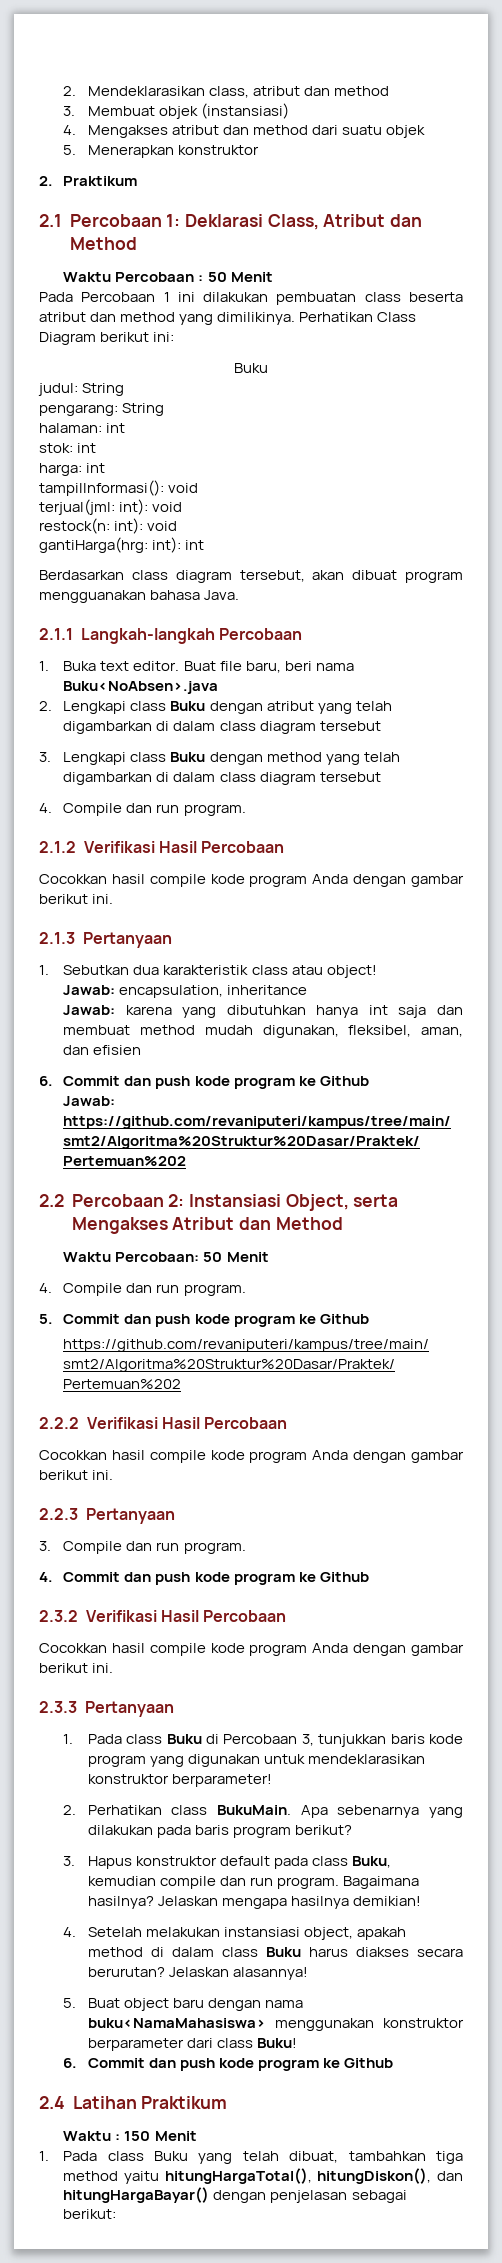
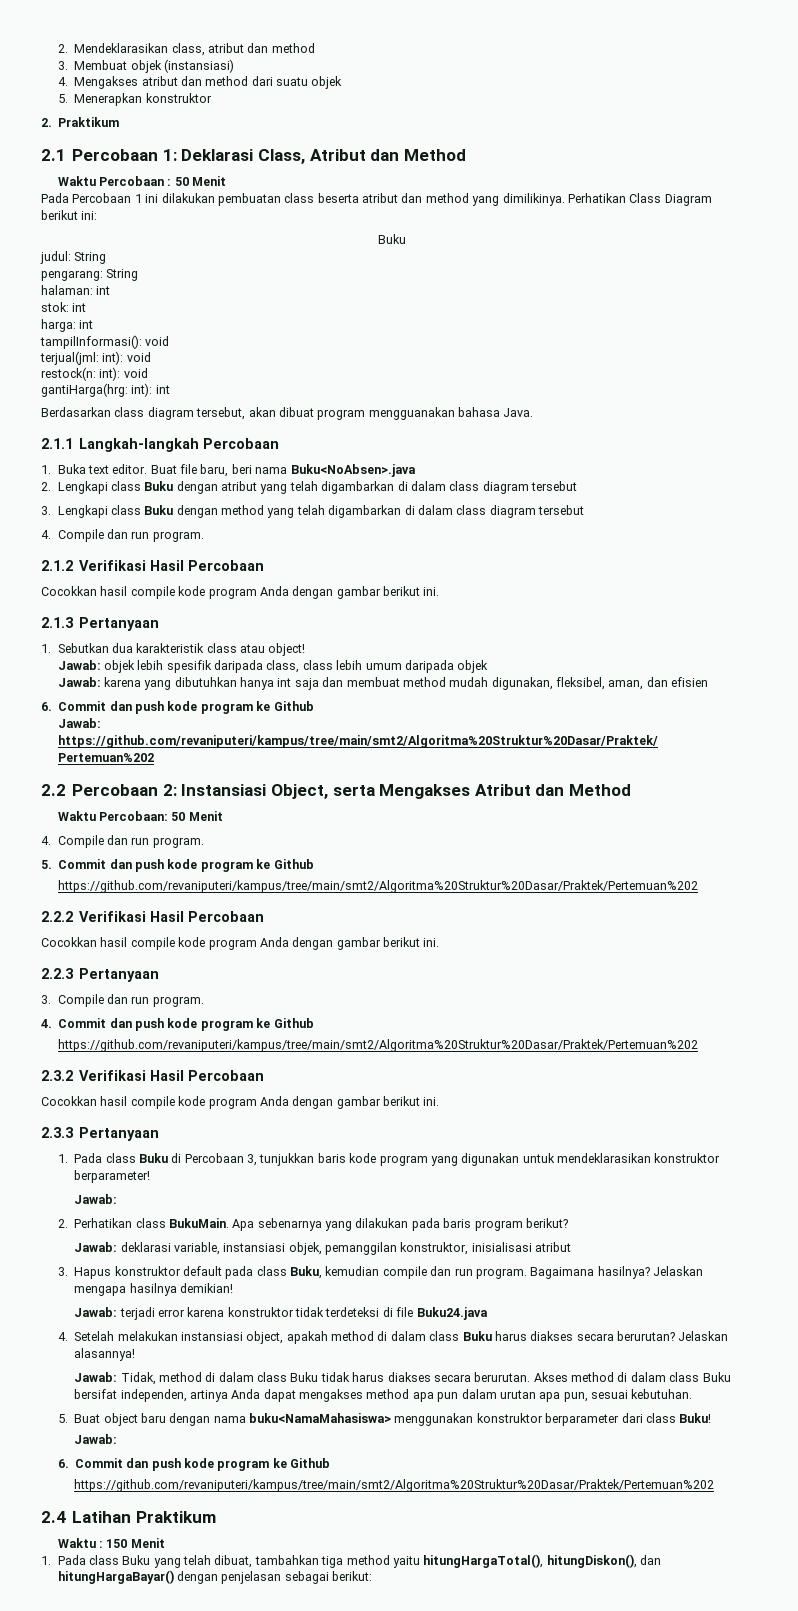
- Jawab: encapsulation, inheritance
+ Jawab: objek lebih spesifik daripada class, class lebih umum daripada objek
  4. Commit dan push kode program ke Github
+ https://github.com/revaniputeri/kampus/tree/main/smt2/Algoritma%20Struktur%20Dasar/Praktek/Pertemuan%202
  1. Pada class Buku di Percobaan 3, tunjukkan baris kode program yang digunakan untuk mendeklarasikan konstruktor berparameter!
+ Jawab:
+ Jawab: deklarasi variable, instansiasi objek, pemanggilan konstruktor, inisialisasi atribut
+ Jawab: terjadi error karena konstruktor tidak terdeteksi di file Buku24.java
+ Jawab: Tidak, method di dalam class Buku tidak harus diakses secara berurutan. Akses method di dalam class Buku bersifat independen, artinya Anda dapat mengakses method apa pun dalam urutan apa pun, sesuai kebutuhan.
  5. Buat object baru dengan nama buku<NamaMahasiswa> menggunakan konstruktor berparameter dari class Buku!
+ Jawab:
  6. Commit dan push kode program ke Github
+ https://github.com/revaniputeri/kampus/tree/main/smt2/Algoritma%20Struktur%20Dasar/Praktek/Pertemuan%202

